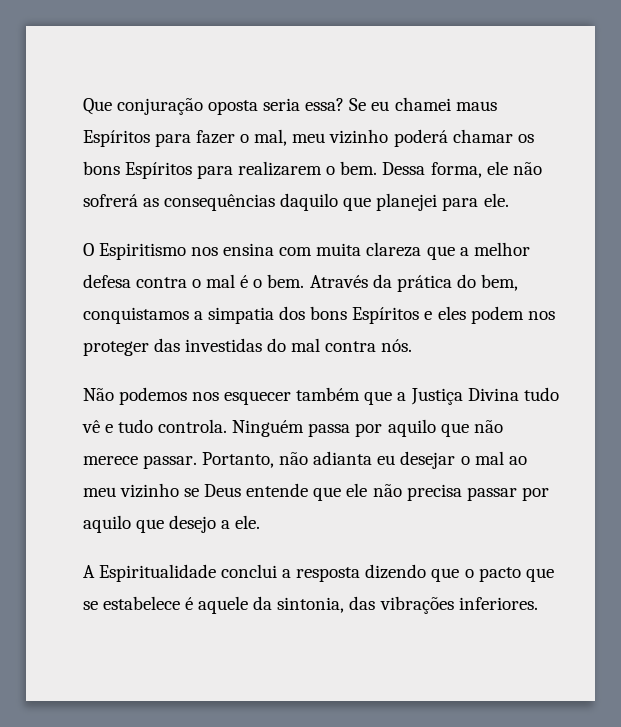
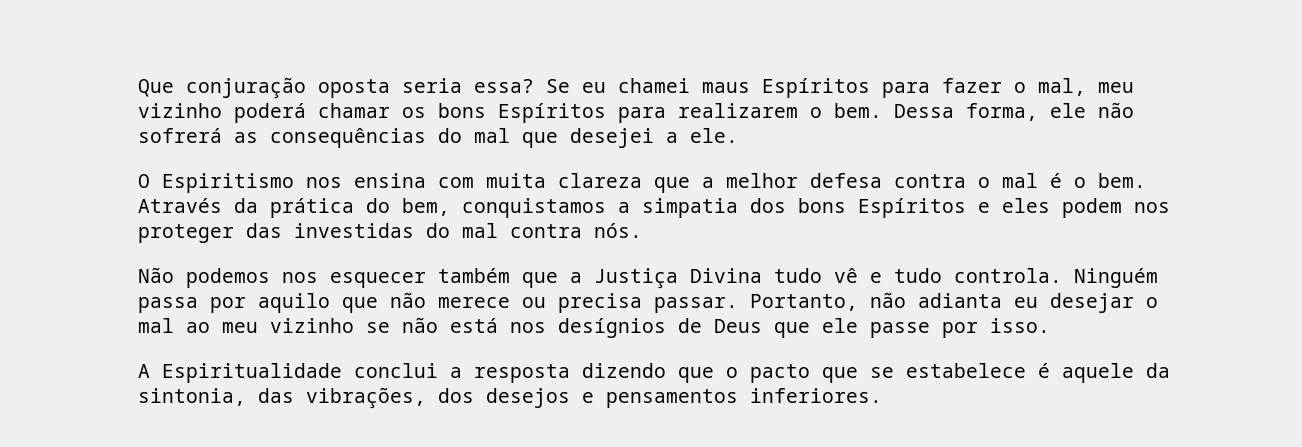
- Dessa forma, ele não sofrerá as consequências daquilo que planejei para ele.
+ Dessa forma, ele não sofrerá as consequências do mal que desejei a ele.
- Ninguém passa por aquilo que não merece passar.
+ Ninguém passa por aquilo que não merece ou precisa passar.
- Portanto, não adianta eu desejar o mal ao meu vizinho se Deus entende que ele não precisa passar por aquilo que desejo a ele.
+ Portanto, não adianta eu desejar o mal ao meu vizinho se não está nos desígnios de Deus que ele passe por isso.
- A Espiritualidade conclui a resposta dizendo que o pacto que se estabelece é aquele da sintonia, das vibrações inferiores.
+ A Espiritualidade conclui a resposta dizendo que o pacto que se estabelece é aquele da sintonia, das vibrações, dos desejos e pensamentos inferiores.

